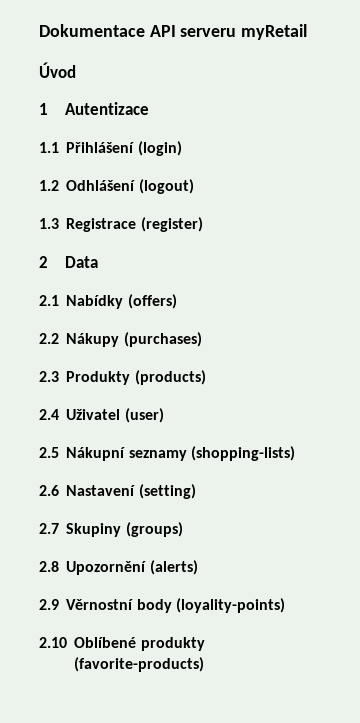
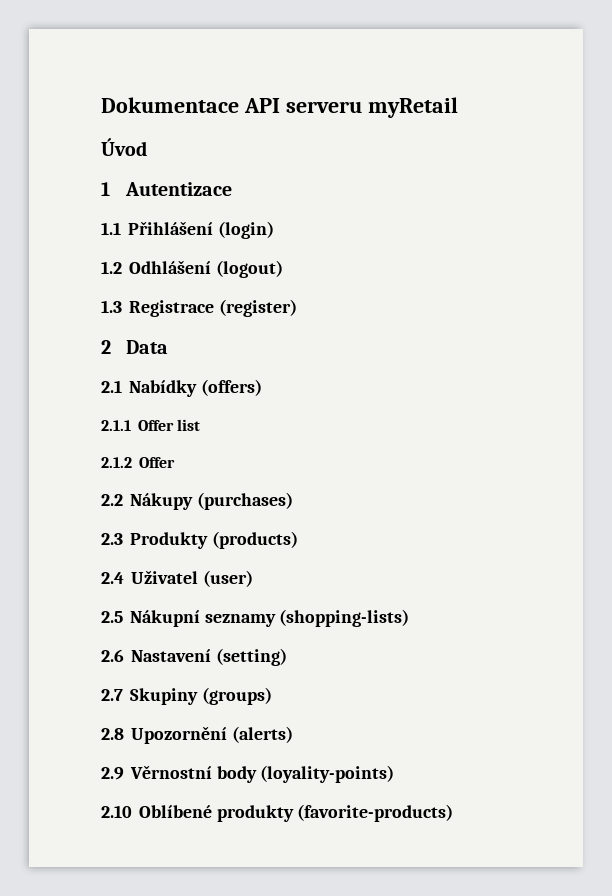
+ 2.1.1 Offer list
+ 2.1.2 Offer

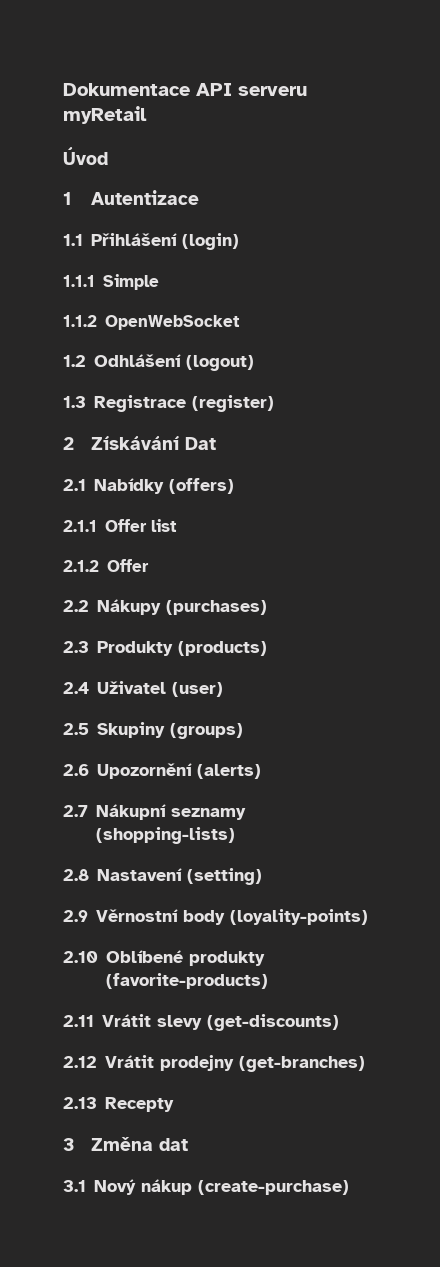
+ 1.1.1 Simple
+ 1.1.2 OpenWebSocket
- 2 Data
+ 2 Získávání Dat
- 2.5 Nákupní seznamy (shopping-lists)
+ 2.5 Skupiny (groups)
+ 2.6 Upozornění (alerts)
+ 2.7 Nákupní seznamy (shopping-lists)
- 2.6 Nastavení (setting)
+ 2.8 Nastavení (setting)
- 2.7 Skupiny (groups)
- 2.8 Upozornění (alerts)
+ 2.11 Vrátit slevy (get-discounts)
+ 2.12 Vrátit prodejny (get-branches)
+ 2.13 Recepty
+ 3 Změna dat
+ 3.1 Nový nákup (create-purchase)

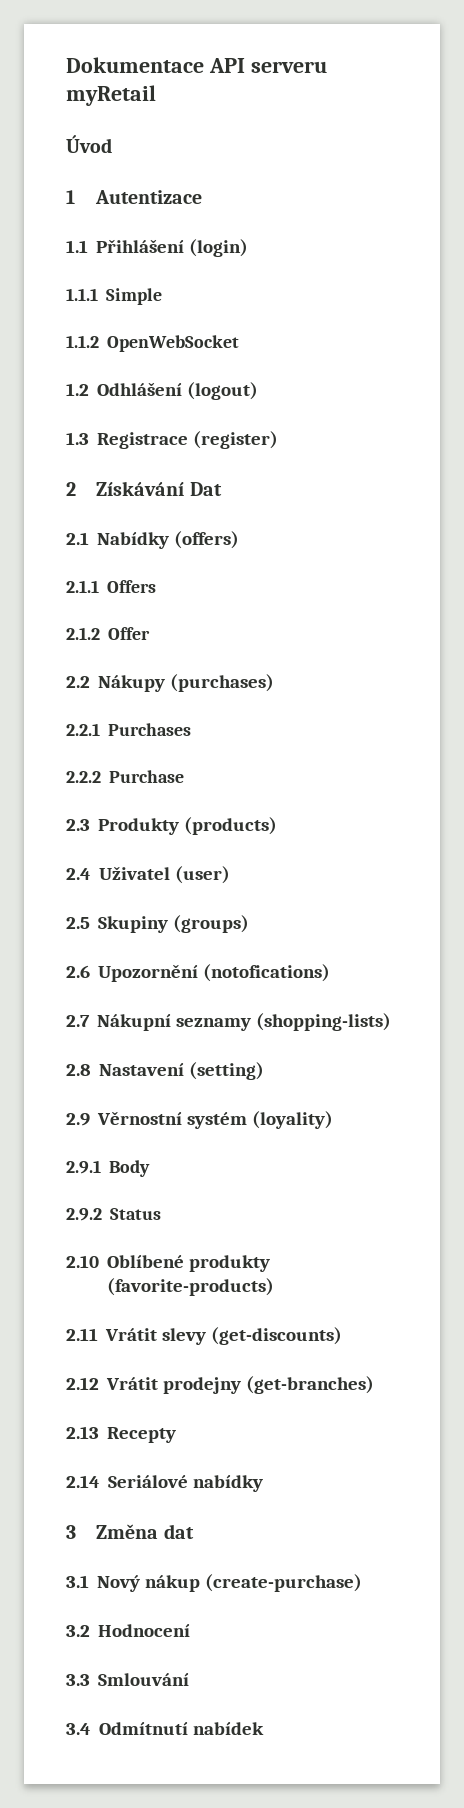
- 2.1.1 Offer list
+ 2.1.1 Offers
+ 2.2.1 Purchases
+ 2.2.2 Purchase
- 2.6 Upozornění (alerts)
+ 2.6 Upozornění (notofications)
- 2.9 Věrnostní body (loyality-points)
+ 2.9 Věrnostní systém (loyality)
+ 2.9.1 Body
+ 2.9.2 Status
+ 2.14 Seriálové nabídky
+ 3.2 Hodnocení
+ 3.3 Smlouvání
+ 3.4 Odmítnutí nabídek

